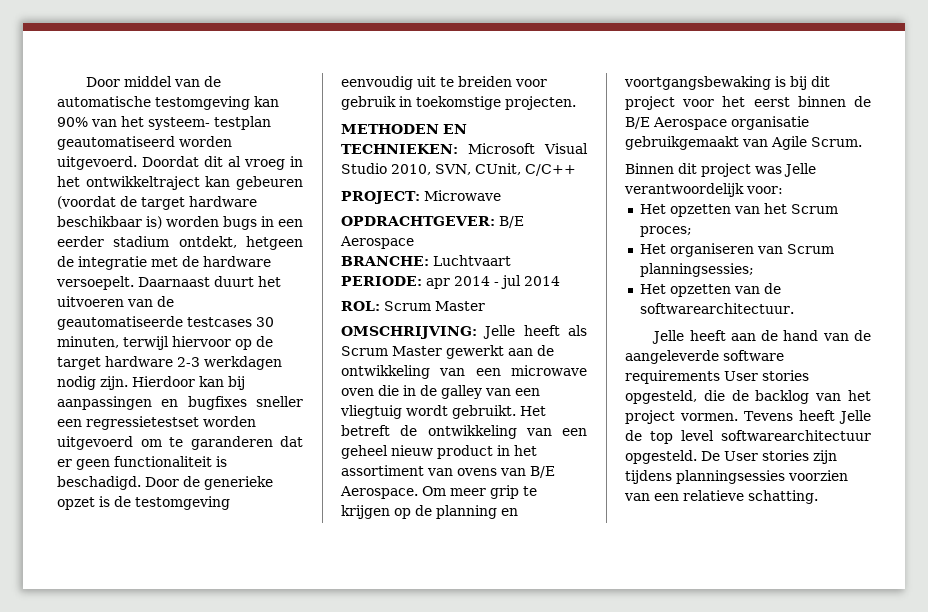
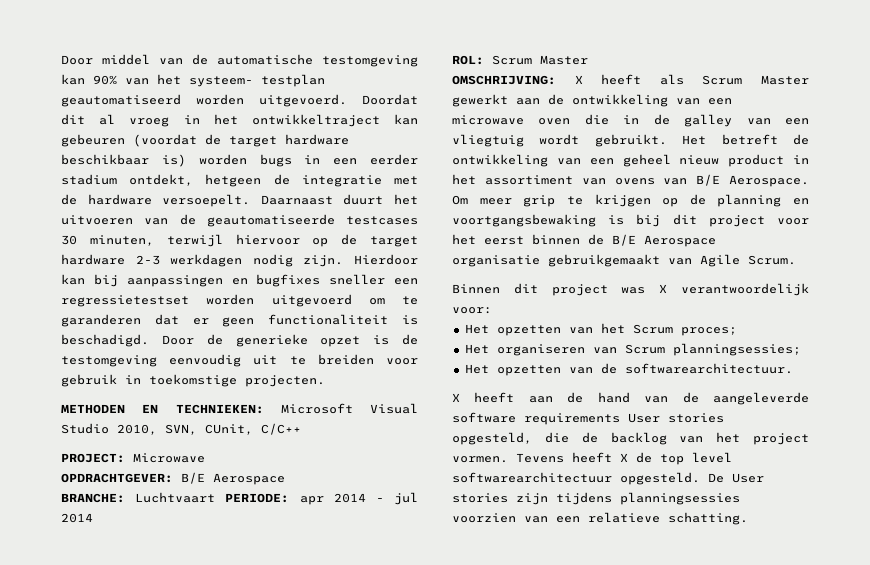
- OMSCHRIJVING: Jelle heeft als Scrum Master gewerkt aan de ontwikkeling van een microwave oven die in de galley van een vliegtuig wordt gebruikt.
+ OMSCHRIJVING: X heeft als Scrum Master gewerkt aan de ontwikkeling van een microwave oven die in de galley van een vliegtuig wordt gebruikt.
- Binnen dit project was Jelle verantwoordelijk voor:
+ Binnen dit project was X verantwoordelijk voor:
- Jelle heeft aan de hand van de aangeleverde software requirements User stories opgesteld, die de backlog van het project vormen.
+ X heeft aan de hand van de aangeleverde software requirements User stories opgesteld, die de backlog van het project vormen.
- Tevens heeft Jelle de top level softwarearchitectuur opgesteld.
+ Tevens heeft X de top level softwarearchitectuur opgesteld.

